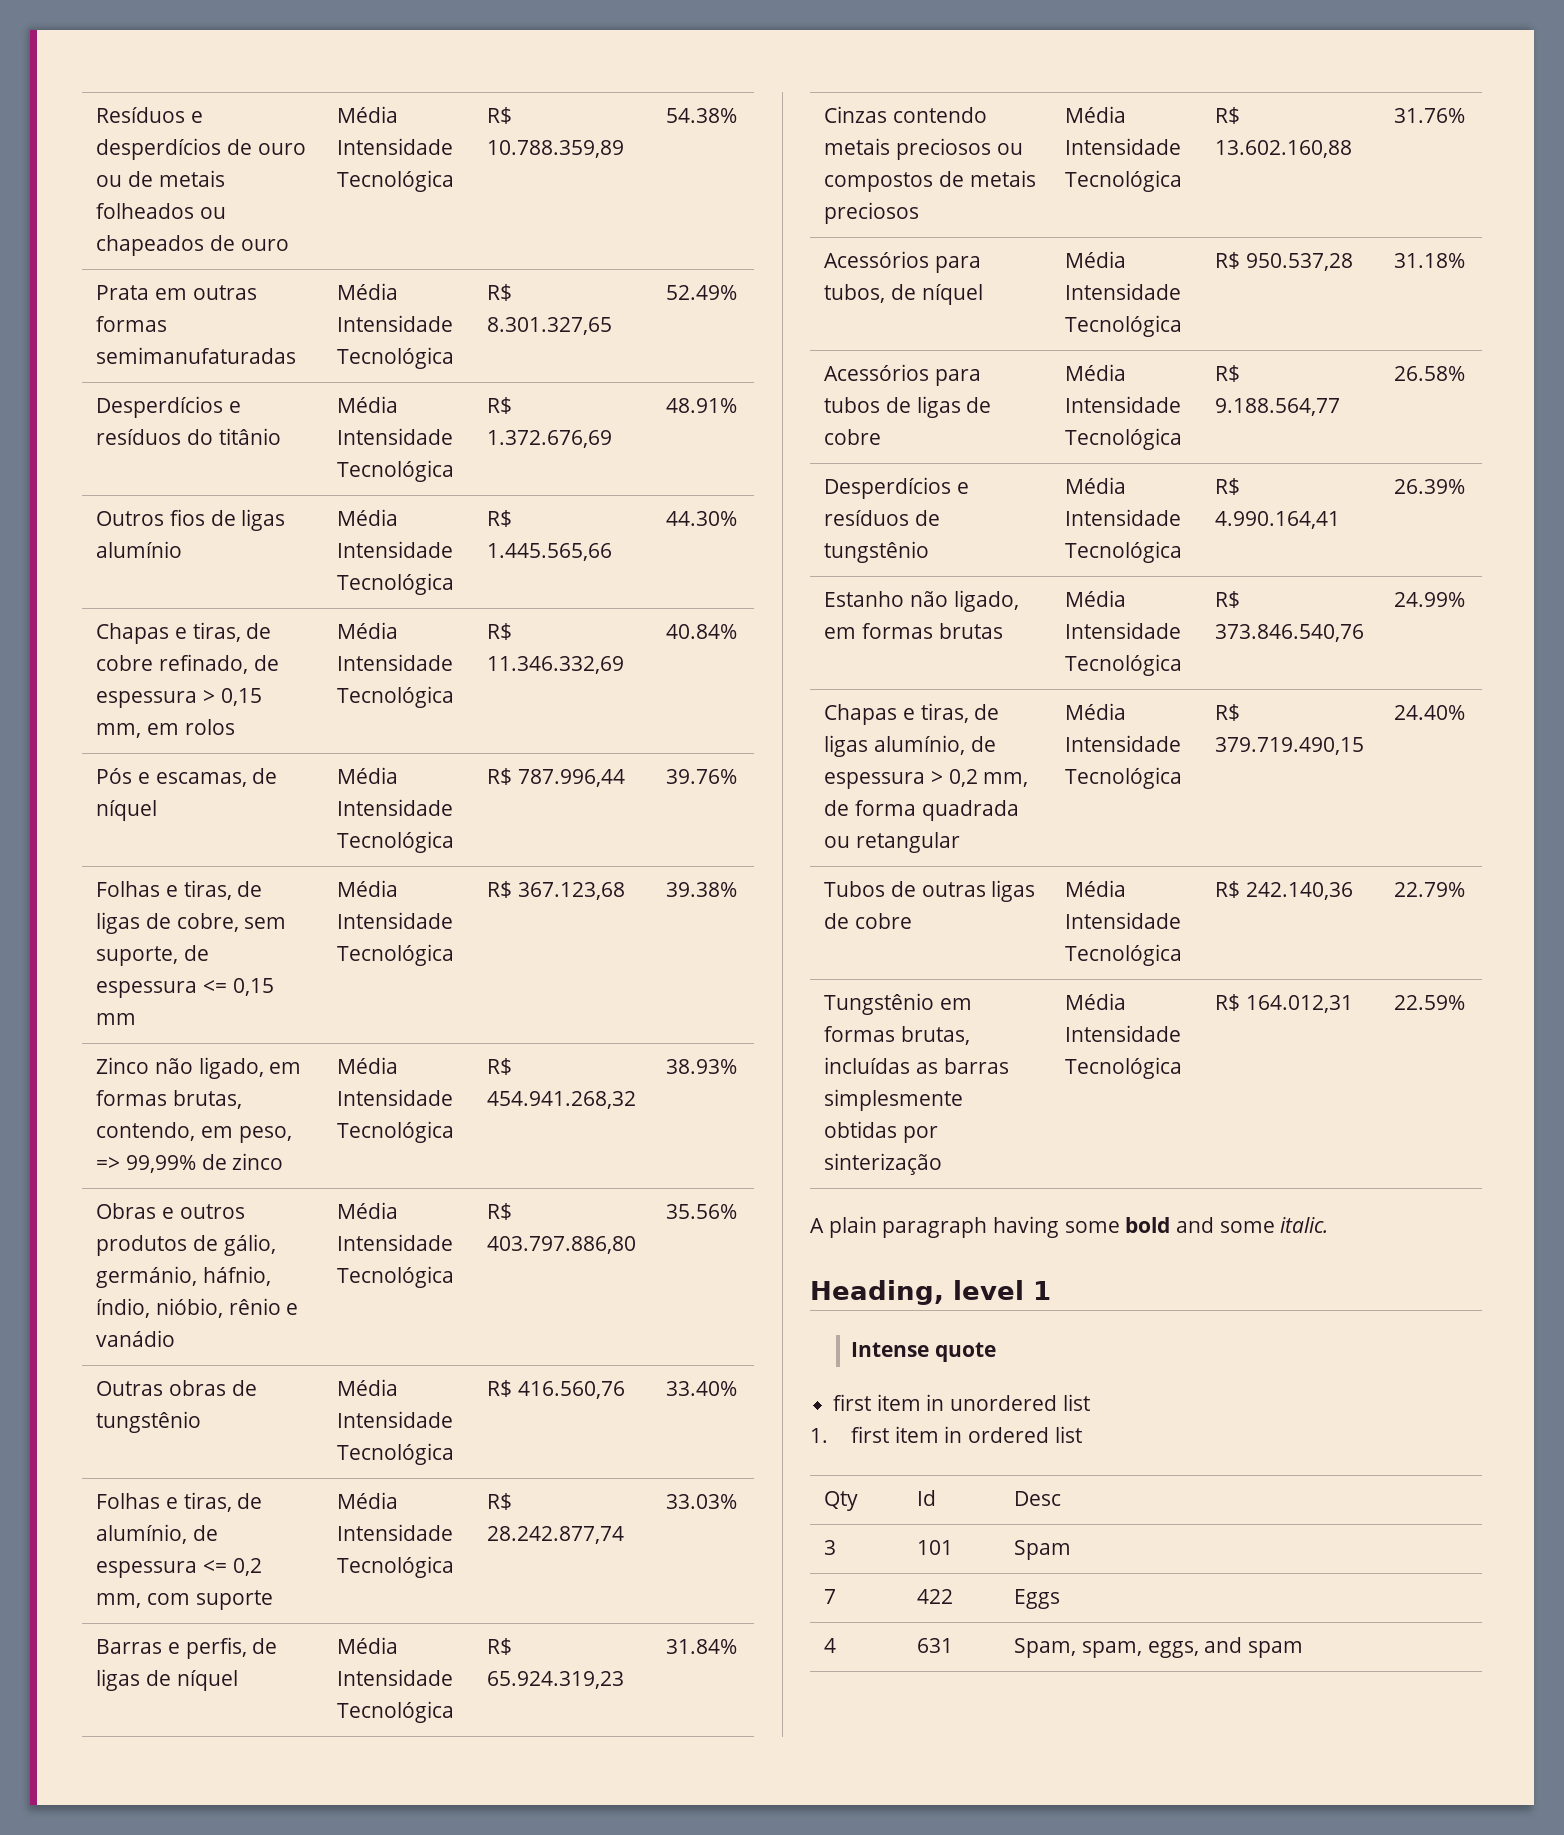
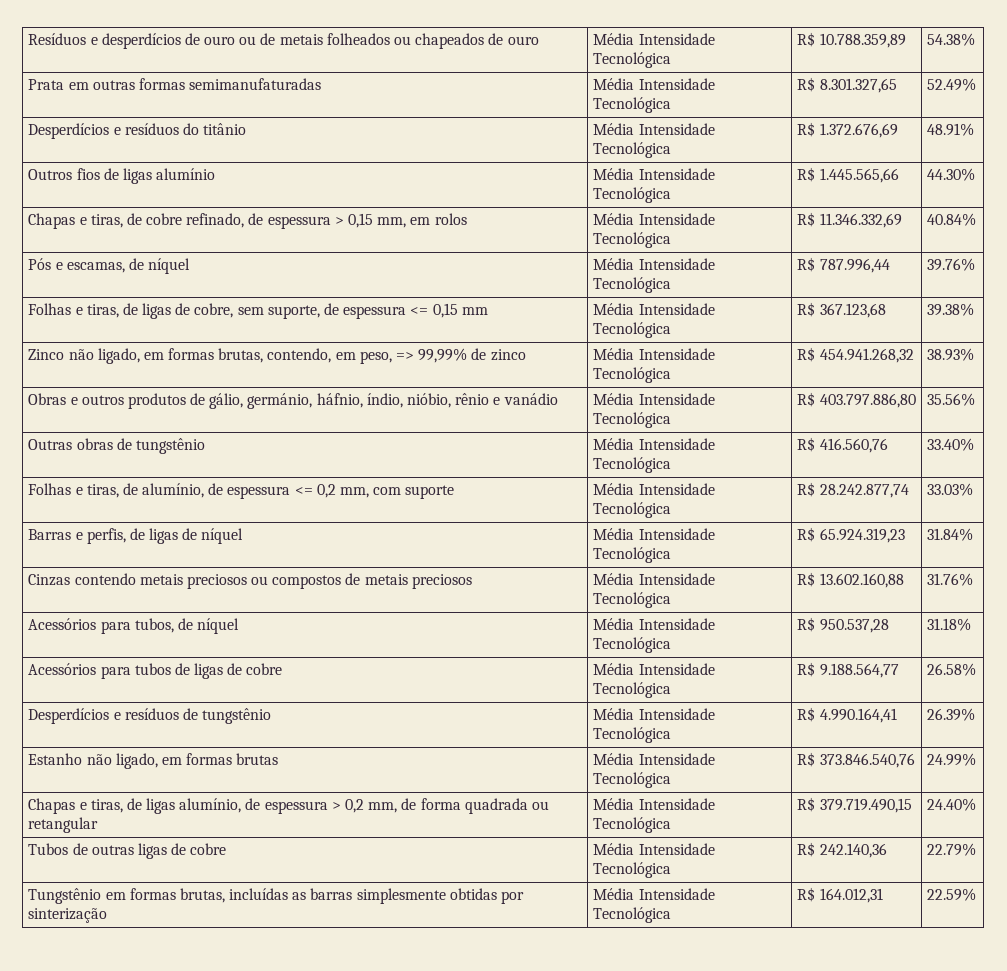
- A plain paragraph having some bold and some italic.
- Heading, level 1
- Intense quote
- first item in unordered list
- 1. first item in ordered list
- Qty | Id | Desc
- 3 | 101 | Spam
- 7 | 422 | Eggs
- 4 | 631 | Spam, spam, eggs, and spam

